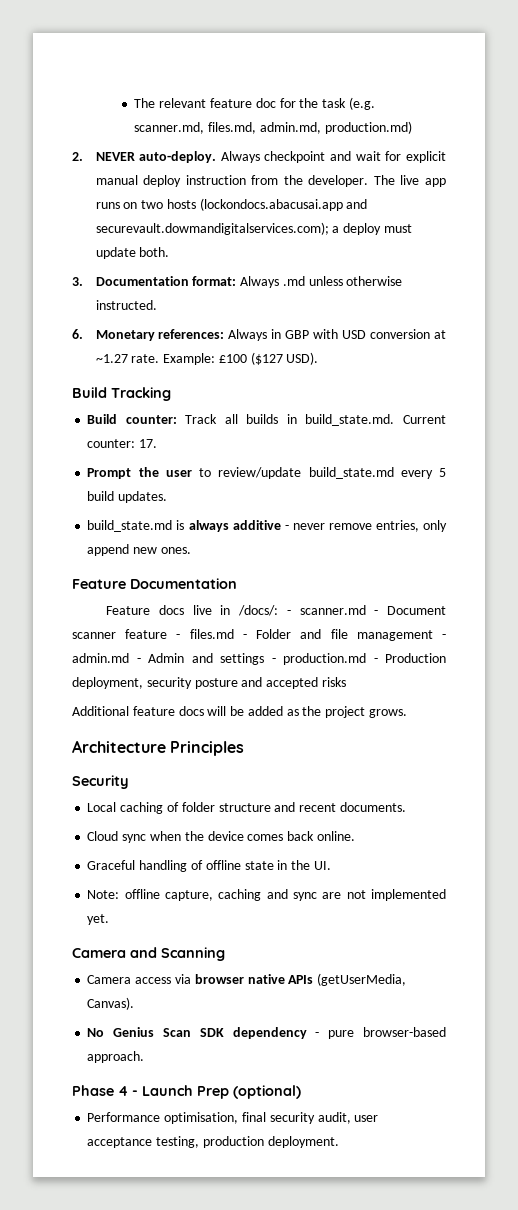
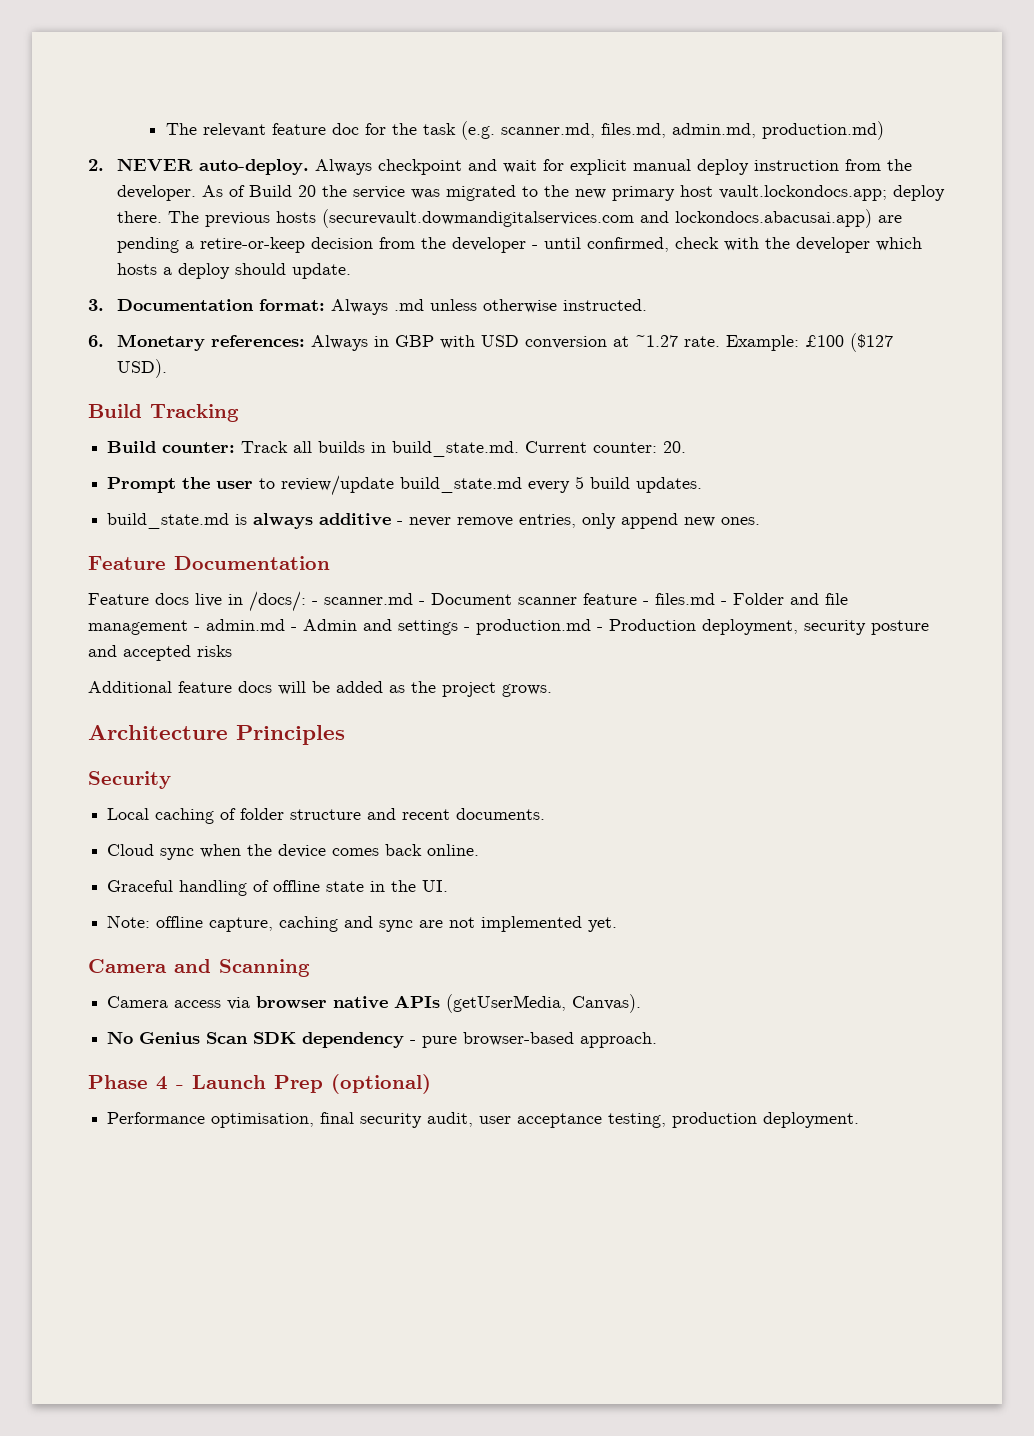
- The live app runs on two hosts (lockondocs.abacusai.app and securevault.dowmandigitalservices.com); a deploy must update both.
+ As of Build 20 the service was migrated to the new primary host vault.lockondocs.app; deploy there. The previous hosts (securevault.dowmandigitalservices.com and lockondocs.abacusai.app) are pending a retire-or-keep decision from the developer - until confirmed, check with the developer which hosts a deploy should update.
- Build counter: Track all builds in build_state.md. Current counter: 17.
+ Build counter: Track all builds in build_state.md. Current counter: 20.

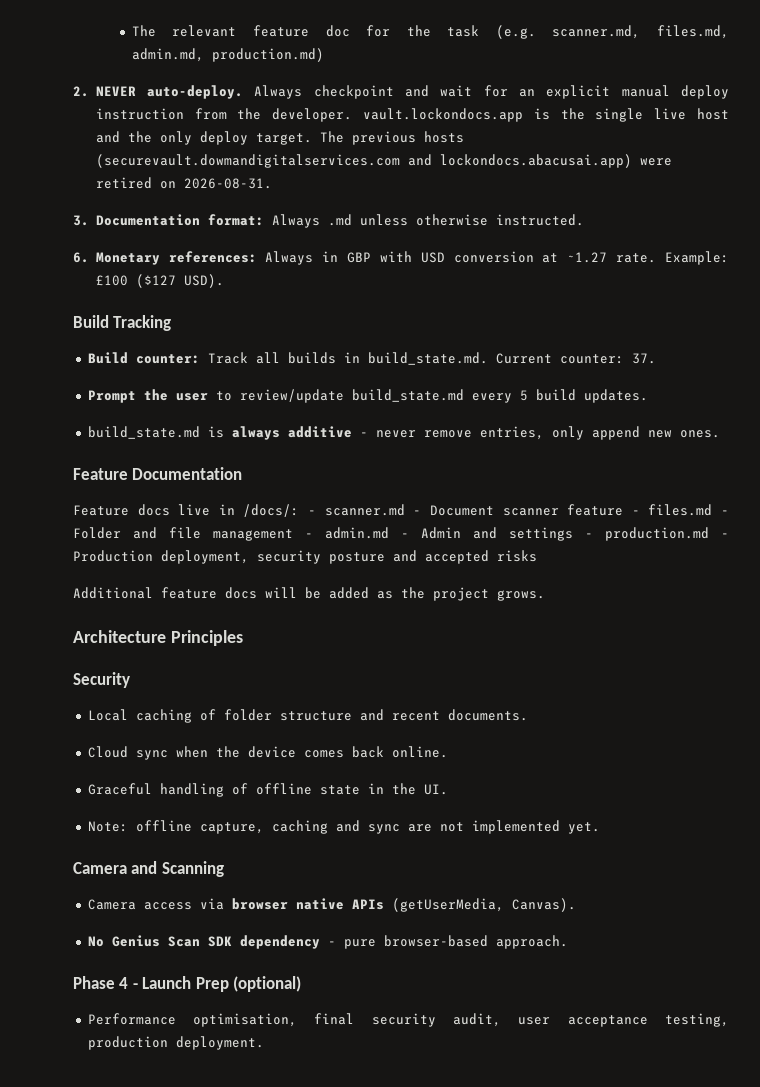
- Always checkpoint and wait for explicit manual deploy instruction from the developer. As of Build 20 the service was migrated to the new primary host vault.lockondocs.app; deploy there.
+ Always checkpoint and wait for an explicit manual deploy instruction from the developer. vault.lockondocs.app is the single live host and the only deploy target.
- The previous hosts (securevault.dowmandigitalservices.com and lockondocs.abacusai.app) are pending a retire-or-keep decision from the developer - until confirmed, check with the developer which hosts a deploy should update.
+ The previous hosts (securevault.dowmandigitalservices.com and lockondocs.abacusai.app) were retired on 2026-08-31.
- Build counter: Track all builds in build_state.md. Current counter: 20.
+ Build counter: Track all builds in build_state.md. Current counter: 37.

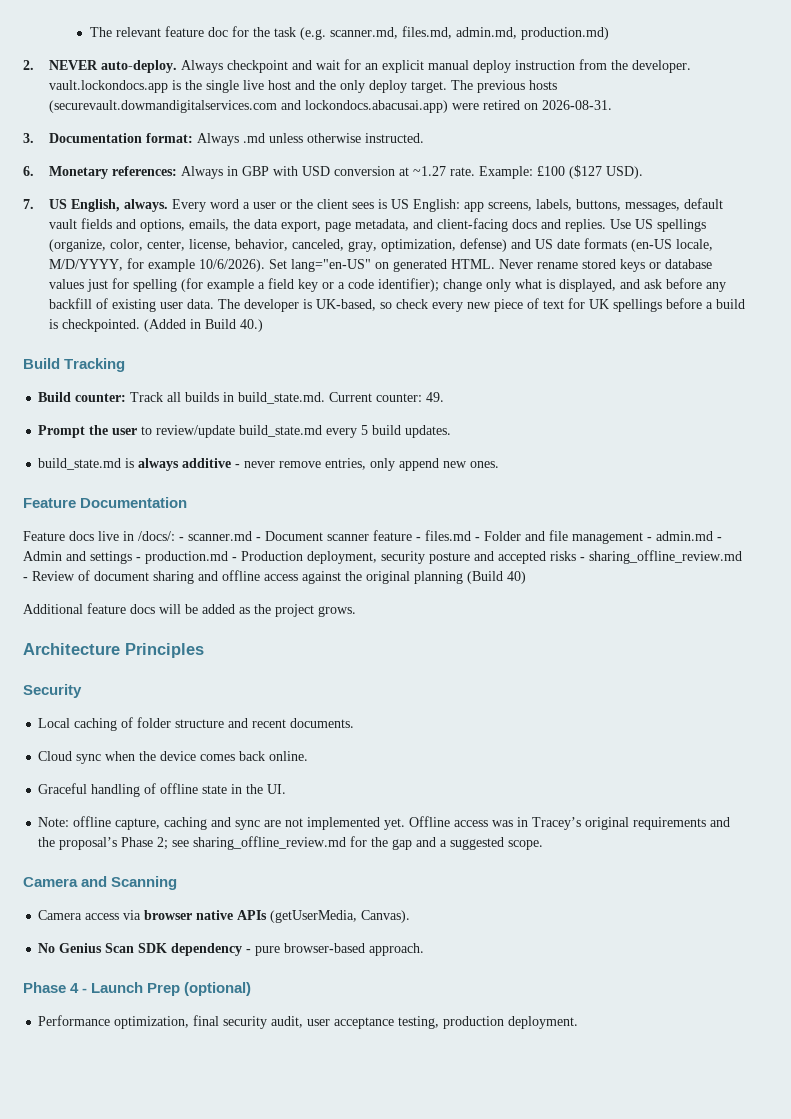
+ 7. US English, always. Every word a user or the client sees is US English: app screens, labels, buttons, messages, default vault fields and options, emails, the data export, page metadata, and client-facing docs and replies. Use US spellings (organize, color, center, license, behavior, canceled, gray, optimization, defense) and US date formats (en-US locale, M/D/YYYY, for example 10/6/2026). Set lang="en-US" on generated HTML. Never rename stored keys or database values just for spelling (for example a field key or a code identifier); change only what is displayed, and ask before any backfill of existing user data. The developer is UK-based, so check every new piece of text for UK spellings before a build is checkpointed. (Added in Build 40.)
- Build counter: Track all builds in build_state.md. Current counter: 37.
+ Build counter: Track all builds in build_state.md. Current counter: 49.
- Feature docs live in /docs/: - scanner.md - Document scanner feature - files.md - Folder and file management - admin.md - Admin and settings - production.md - Production deployment, security posture and accepted risks
+ Feature docs live in /docs/: - scanner.md - Document scanner feature - files.md - Folder and file management - admin.md - Admin and settings - production.md - Production deployment, security posture and accepted risks - sharing_offline_review.md - Review of document sharing and offline access against the original planning (Build 40)
+ Offline access was in Tracey’s original requirements and the proposal’s Phase 2; see sharing_offline_review.md for the gap and a suggested scope.
- Performance optimisation, final security audit, user acceptance testing, production deployment.
+ Performance optimization, final security audit, user acceptance testing, production deployment.

